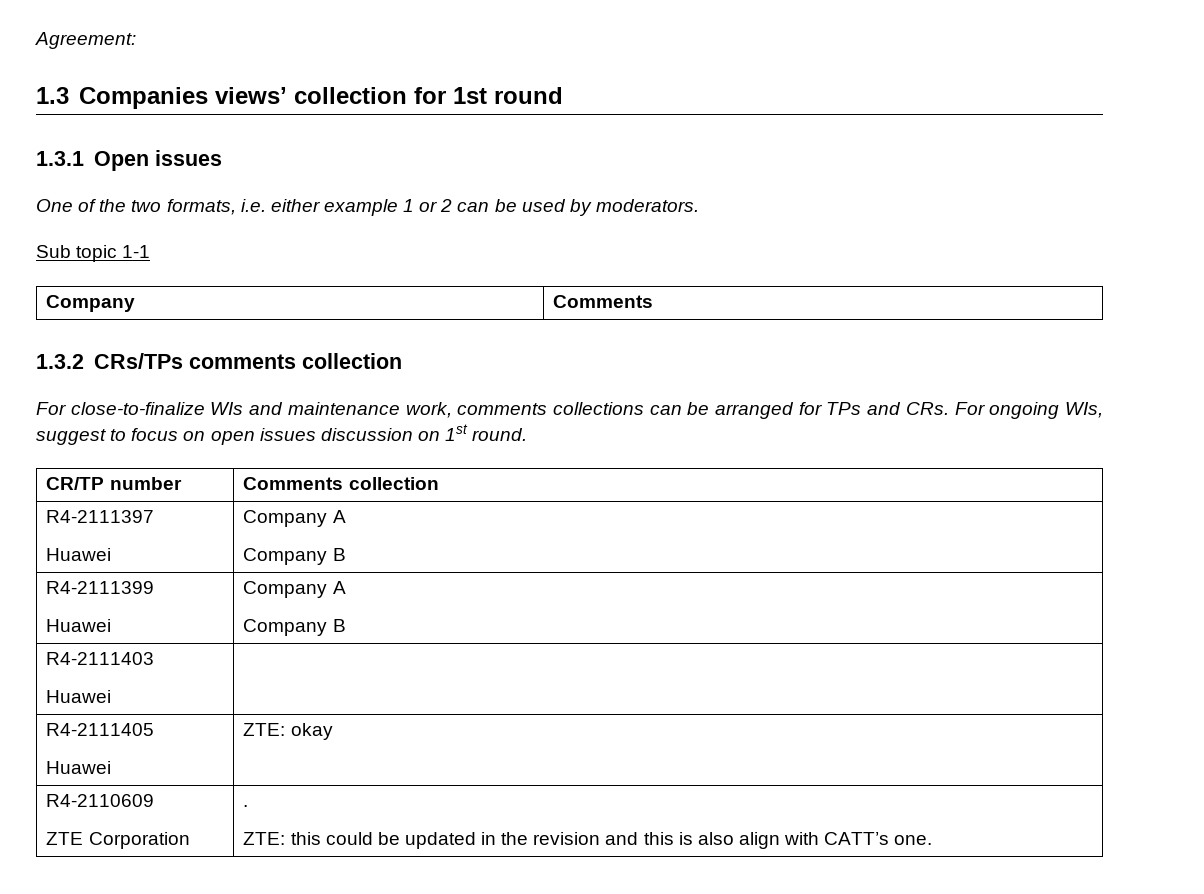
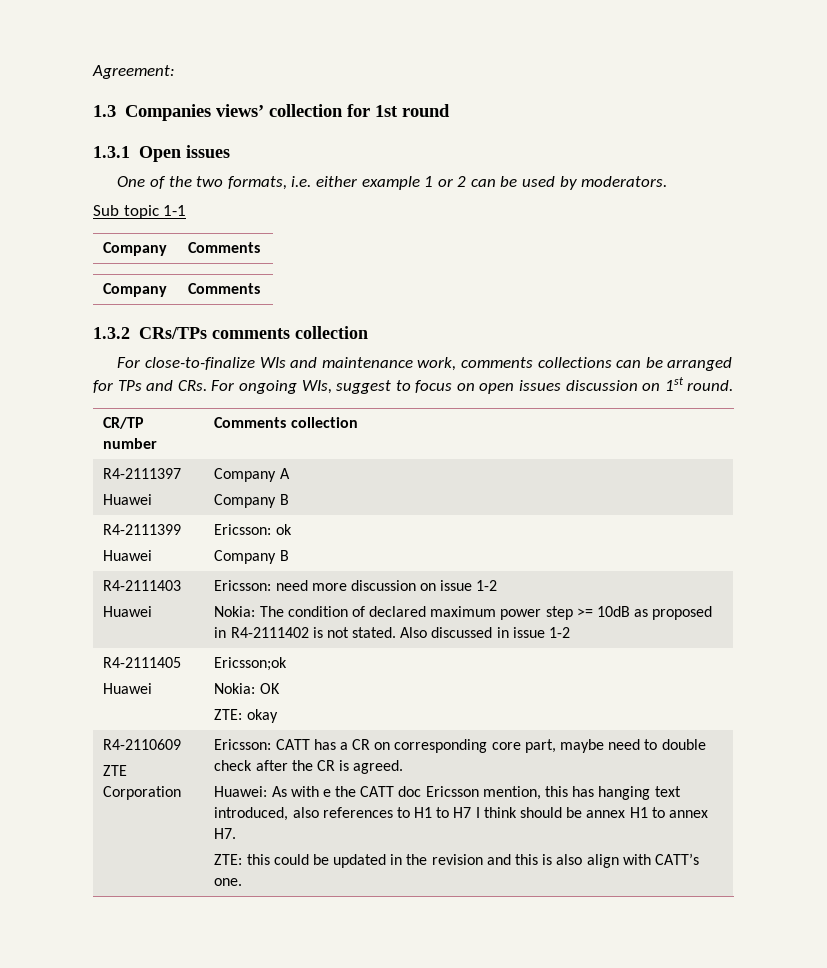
  Sub topic 1-1
+ Company | Comments
  R4-2111399
- Huawei | Company A
+ Huawei | Ericsson: ok
  R4-2111403
- Huawei |
+ Huawei | Ericsson: need more discussion on issue 1-2
+ Nokia: The condition of declared maximum power step >= 10dB as proposed in R4-2111402 is not stated. Also discussed in issue 1-2
  R4-2111405
- Huawei | ZTE: okay
+ Huawei | Ericsson;ok
+ Nokia: OK
+ ZTE: okay
- .
+ Ericsson: CATT has a CR on corresponding core part, maybe need to double check after the CR is agreed.
+ Huawei: As with e the CATT doc Ericsson mention, this has hanging text introduced, also references to H1 to H7 I think should be annex H1 to annex H7.

